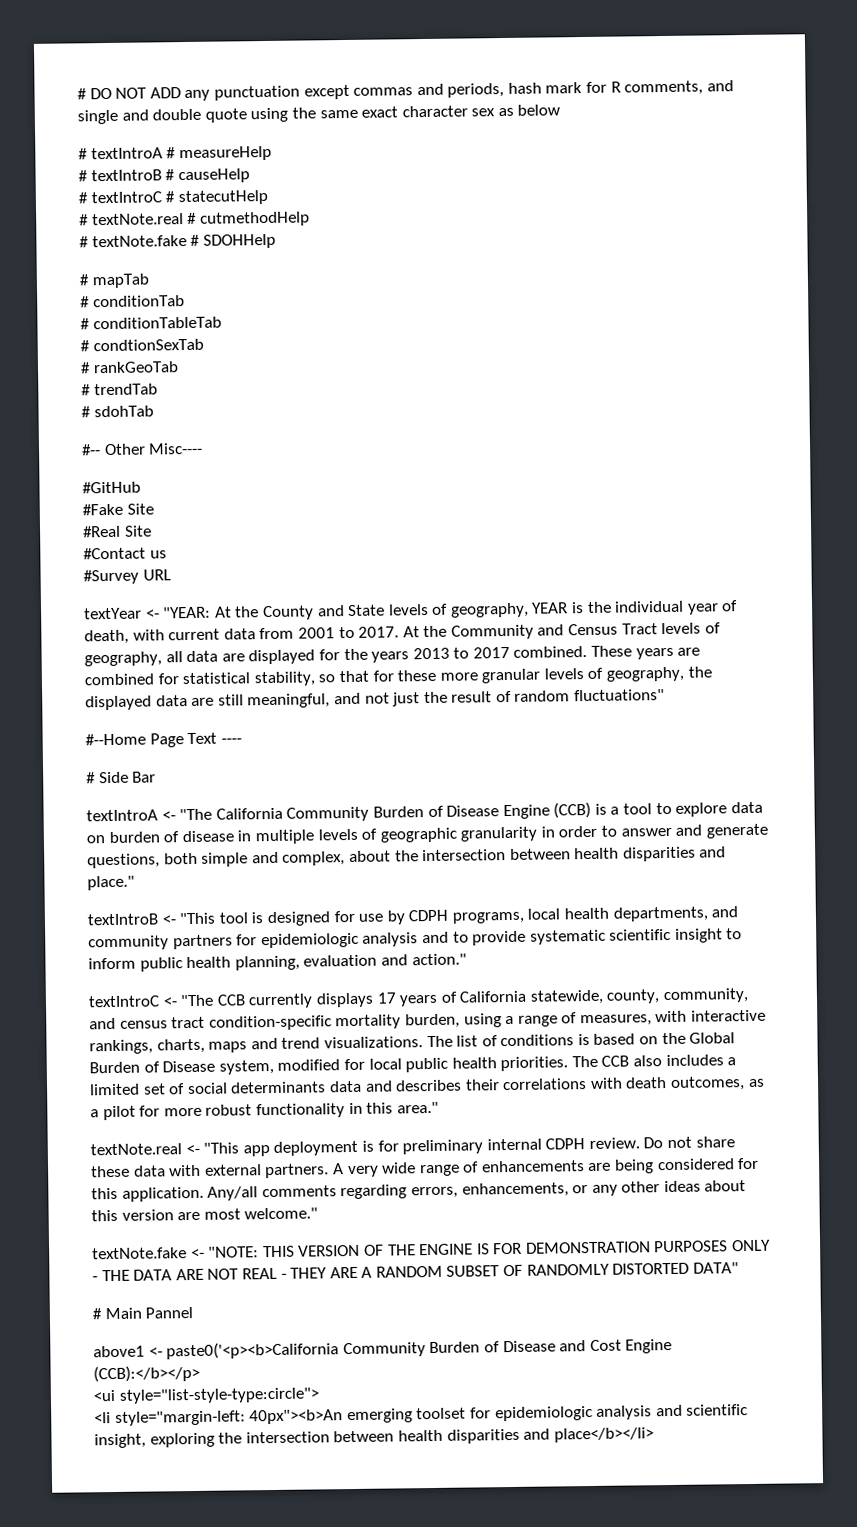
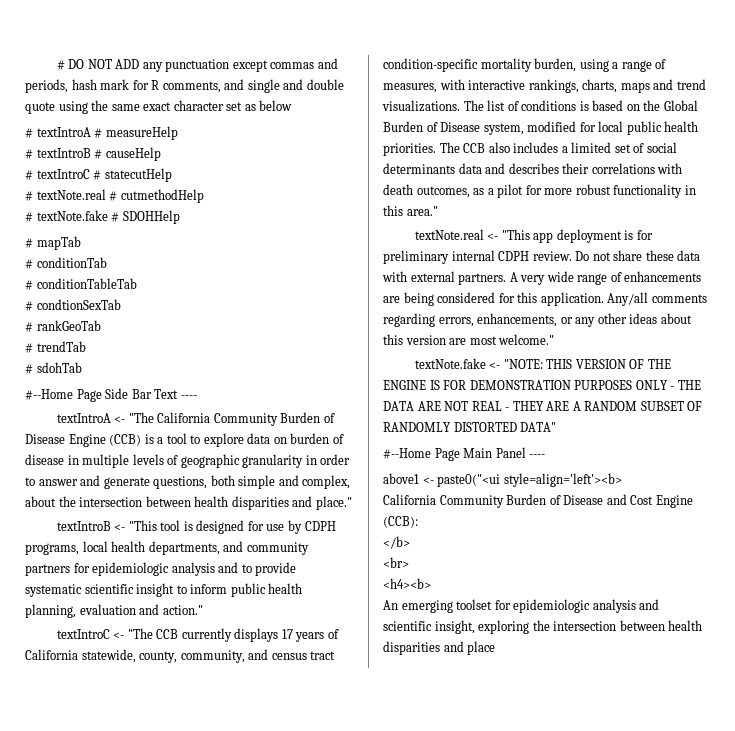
- # DO NOT ADD any punctuation except commas and periods, hash mark for R comments, and single and double quote using the same exact character sex as below
+ # DO NOT ADD any punctuation except commas and periods, hash mark for R comments, and single and double quote using the same exact character set as below
- #-- Other Misc----
- #GitHub
- #Fake Site
- #Real Site
- #Contact us
- #Survey URL
- textYear <- "YEAR: At the County and State levels of geography, YEAR is the individual year of death, with current data from 2001 to 2017. At the Community and Census Tract levels of geography, all data are displayed for the years 2013 to 2017 combined. These years are combined for statistical stability, so that for these more granular levels of geography, the displayed data are still meaningful, and not just the result of random fluctuations"
- #--Home Page Text ----
+ #--Home Page Side Bar Text ----
- # Side Bar
- # Main Pannel
+ #--Home Page Main Panel ----
- above1 <- paste0('<p><b>California Community Burden of Disease and Cost Engine (CCB):</b></p>
- <ui style="list-style-type:circle">
- <li style="margin-left: 40px"><b>An emerging toolset for epidemiologic analysis and scientific insight, exploring the intersection between health disparities and place</b></li>
+ above1 <- paste0("<ui style=align='left'><b>
+ California Community Burden of Disease and Cost Engine (CCB):
+ </b>
+ <br>
+ <h4><b>
+ An emerging toolset for epidemiologic analysis and scientific insight, exploring the intersection between health disparities and place

